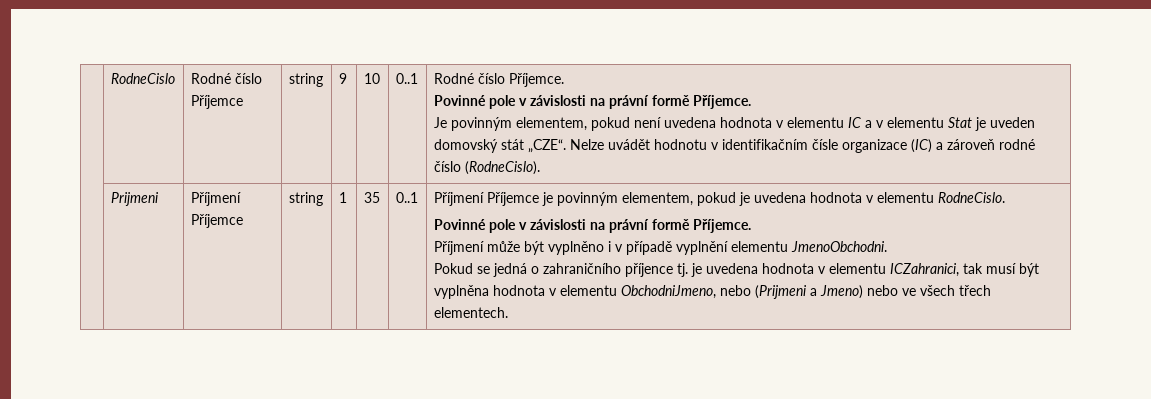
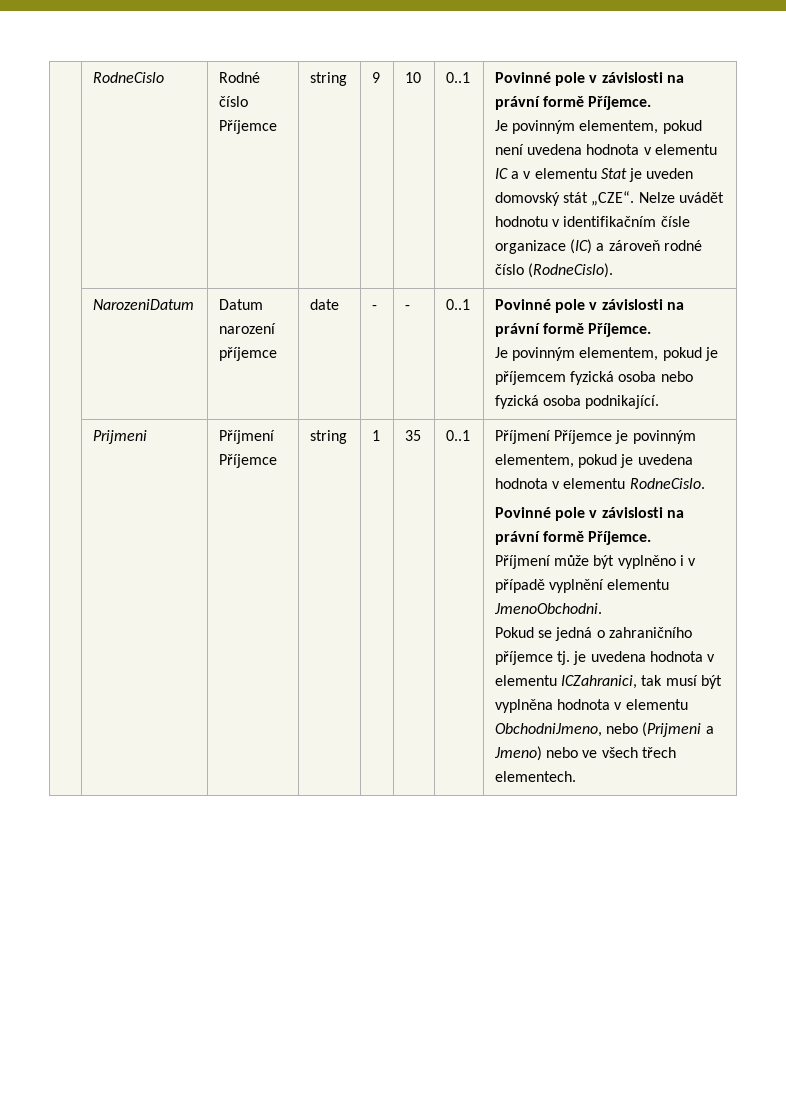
- Rodné číslo Příjemce.
+ | NarozeniDatum | Datum narození příjemce | date | - | - | 0..1 | Povinné pole v závislosti na právní formě Příjemce.
+ Je povinným elementem, pokud je příjemcem fyzická osoba nebo fyzická osoba podnikající.
- Pokud se jedná o zahraničního příjence tj. je uvedena hodnota v elementu ICZahranici, tak musí být vyplněna hodnota v elementu ObchodniJmeno, nebo (Prijmeni a Jmeno) nebo ve všech třech elementech.
+ Pokud se jedná o zahraničního příjemce tj. je uvedena hodnota v elementu ICZahranici, tak musí být vyplněna hodnota v elementu ObchodniJmeno, nebo (Prijmeni a Jmeno) nebo ve všech třech elementech.

